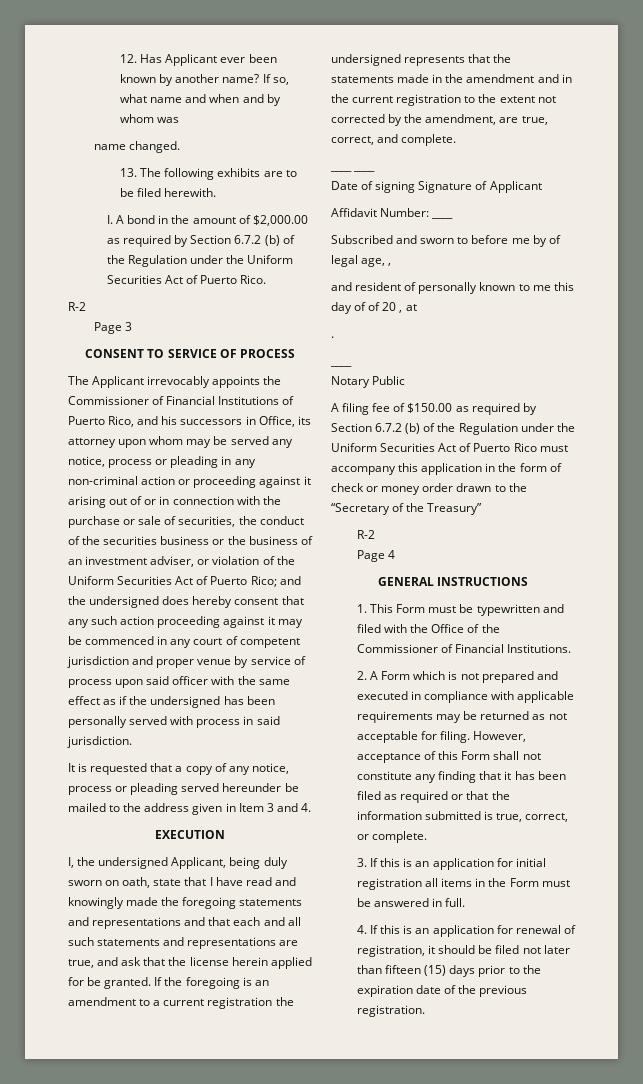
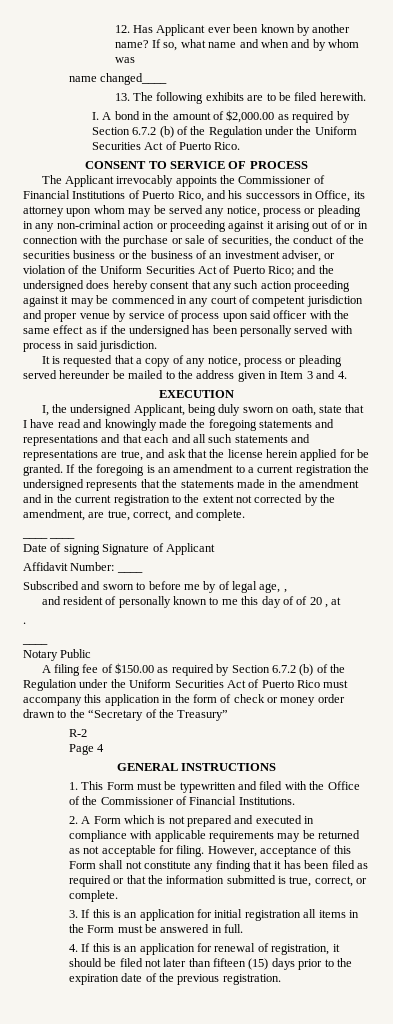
- name changed.
+ name changed____
  I. A bond in the amount of $2,000.00 as required by Section 6.7.2 (b) of the Regulation under the Uniform Securities Act of Puerto Rico.
- R-2
- Page 3

